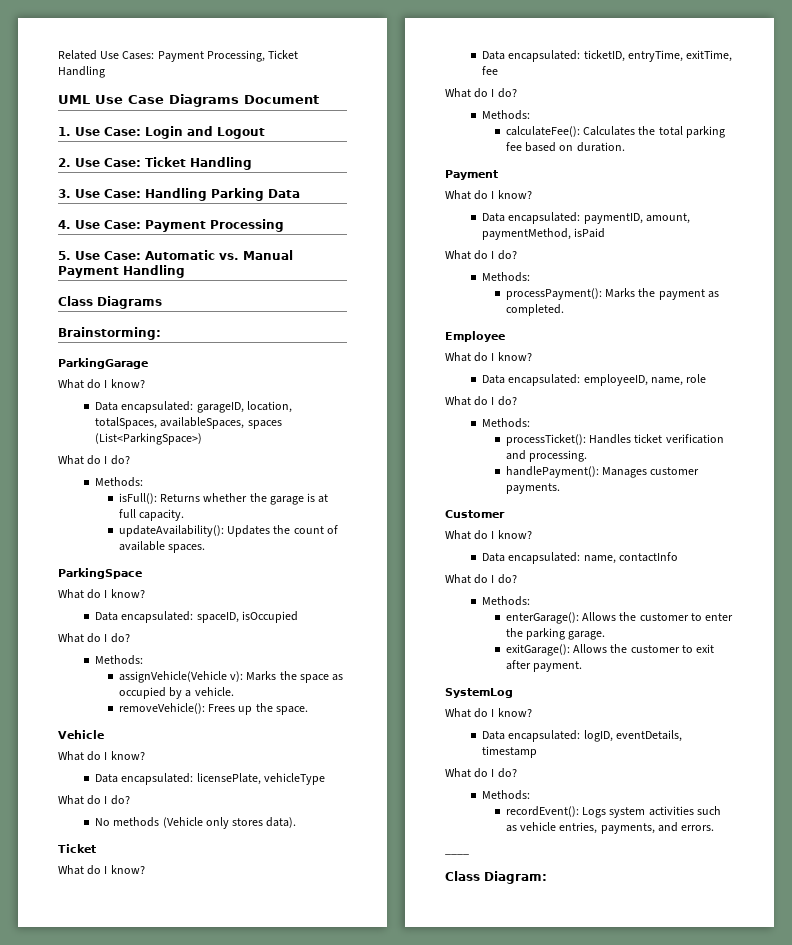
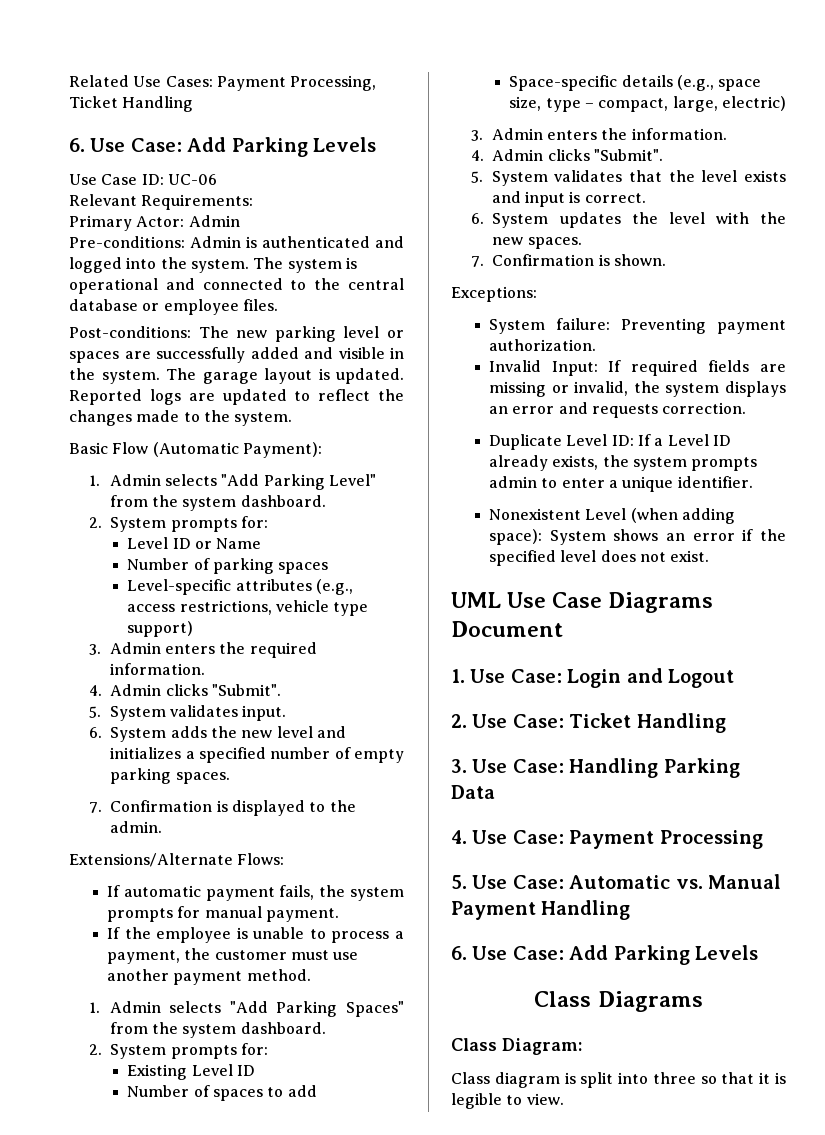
  Related Use Cases: Payment Processing, Ticket Handling
+ 6. Use Case: Add Parking Levels
+ Use Case ID: UC-06
+ Relevant Requirements:
+ Primary Actor: Admin
+ Pre-conditions: Admin is authenticated and logged into the system. The system is operational and connected to the central database or employee files.
+ Post-conditions: The new parking level or spaces are successfully added and visible in the system. The garage layout is updated. Reported logs are updated to reflect the changes made to the system.
+ Basic Flow (Automatic Payment):
+ 1. Admin selects "Add Parking Level" from the system dashboard.
+ 2. System prompts for:
+ Level ID or Name
+ Number of parking spaces
+ Level-specific attributes (e.g., access restrictions, vehicle type support)
+ 3. Admin enters the required information.
+ 4. Admin clicks "Submit".
+ 5. System validates input.
+ 6. System adds the new level and initializes a specified number of empty parking spaces.
+ 7. Confirmation is displayed to the admin.
+ Extensions/Alternate Flows:
+ If automatic payment fails, the system prompts for manual payment.
+ If the employee is unable to process a payment, the customer must use another payment method.
+ 1. Admin selects "Add Parking Spaces" from the system dashboard.
+ 2. System prompts for:
+ Existing Level ID
+ Number of spaces to add
+ Space-specific details (e.g., space size, type – compact, large, electric)
+ 3. Admin enters the information.
+ 4. Admin clicks "Submit".
+ 5. System validates that the level exists and input is correct.
+ 6. System updates the level with the new spaces.
+ 7. Confirmation is shown.
+ Exceptions:
+ System failure: Preventing payment authorization.
+ Invalid Input: If required fields are missing or invalid, the system displays an error and requests correction.
+ Duplicate Level ID: If a Level ID already exists, the system prompts admin to enter a unique identifier.
+ Nonexistent Level (when adding space): System shows an error if the specified level does not exist.
  5. Use Case: Automatic vs. Manual Payment Handling
+ 6. Use Case: Add Parking Levels
  Class Diagrams
- Brainstorming:
- ParkingGarage
- What do I know?
- Data encapsulated: garageID, location, totalSpaces, availableSpaces, spaces (List<ParkingSpace>)
- What do I do?
- Methods:
- isFull(): Returns whether the garage is at full capacity.
- updateAvailability(): Updates the count of available spaces.
- ParkingSpace
- What do I know?
- Data encapsulated: spaceID, isOccupied
- What do I do?
- Methods:
- assignVehicle(Vehicle v): Marks the space as occupied by a vehicle.
- removeVehicle(): Frees up the space.
- Vehicle
- What do I know?
- Data encapsulated: licensePlate, vehicleType
- What do I do?
- No methods (Vehicle only stores data).
- Ticket
- What do I know?
- Data encapsulated: ticketID, entryTime, exitTime, fee
- What do I do?
- Methods:
- calculateFee(): Calculates the total parking fee based on duration.
- Payment
- What do I know?
- Data encapsulated: paymentID, amount, paymentMethod, isPaid
- What do I do?
- Methods:
- processPayment(): Marks the payment as completed.
- Employee
- What do I know?
- Data encapsulated: employeeID, name, role
- What do I do?
- Methods:
- processTicket(): Handles ticket verification and processing.
- handlePayment(): Manages customer payments.
- Customer
- What do I know?
- Data encapsulated: name, contactInfo
- What do I do?
- Methods:
- enterGarage(): Allows the customer to enter the parking garage.
- exitGarage(): Allows the customer to exit after payment.
- SystemLog
- What do I know?
- Data encapsulated: logID, eventDetails, timestamp
- What do I do?
- Methods:
- recordEvent(): Logs system activities such as vehicle entries, payments, and errors.
- ____
  Class Diagram:
+ Class diagram is split into three so that it is legible to view.

